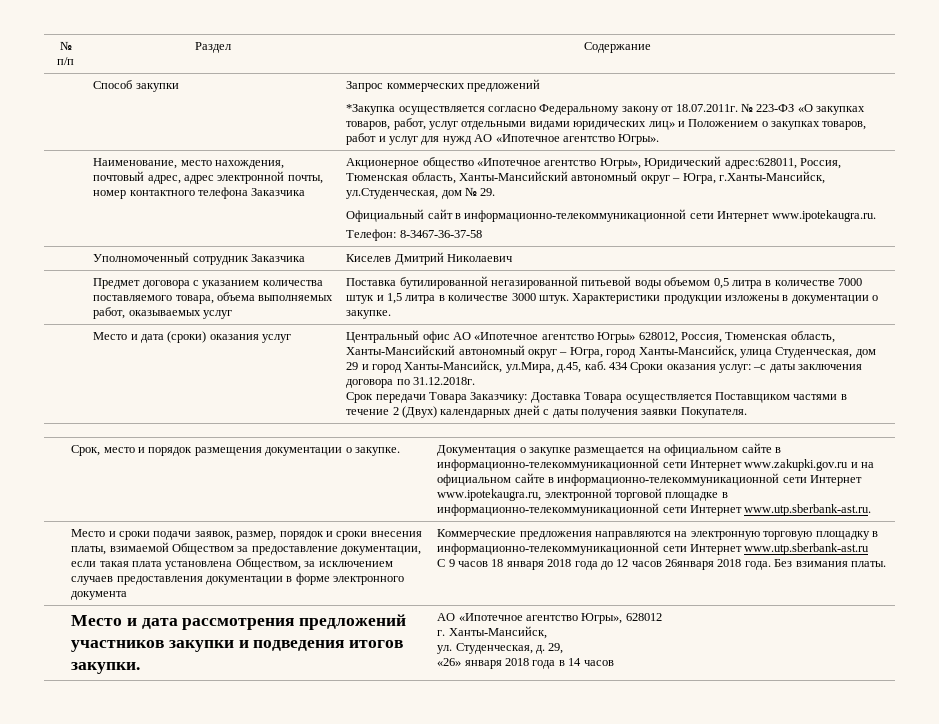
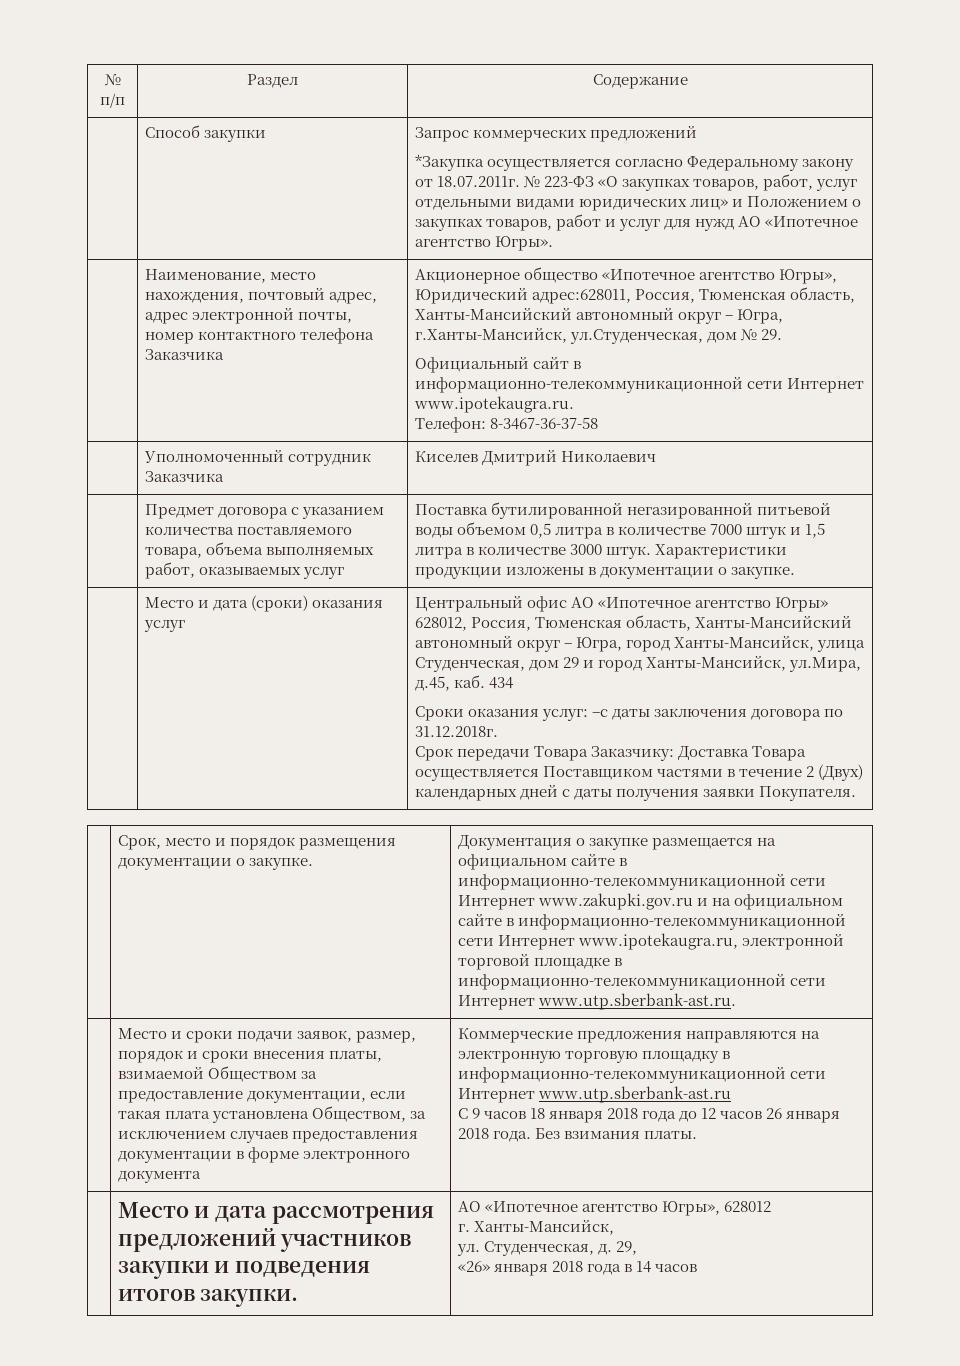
- 434 Сроки оказания услуг: –с даты заключения договора по 31.12.2018г.
+ 434
+ Сроки оказания услуг: –с даты заключения договора по 31.12.2018г.
- С 9 часов 18 января 2018 года до 12 часов 26января 2018 года.
+ С 9 часов 18 января 2018 года до 12 часов 26 января 2018 года.

